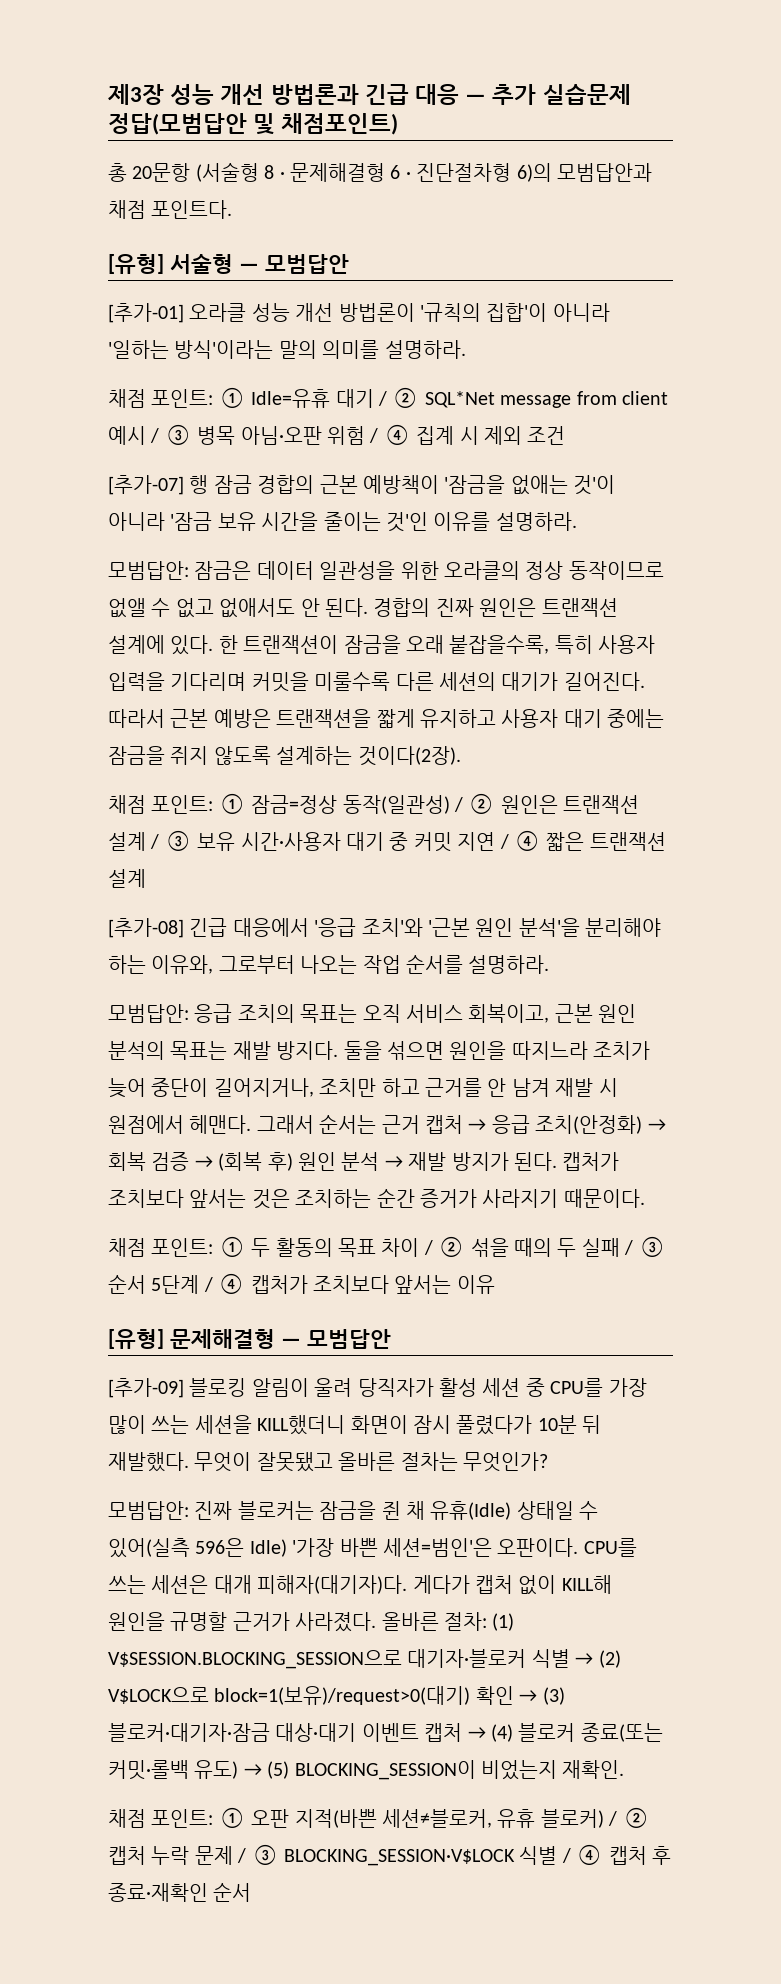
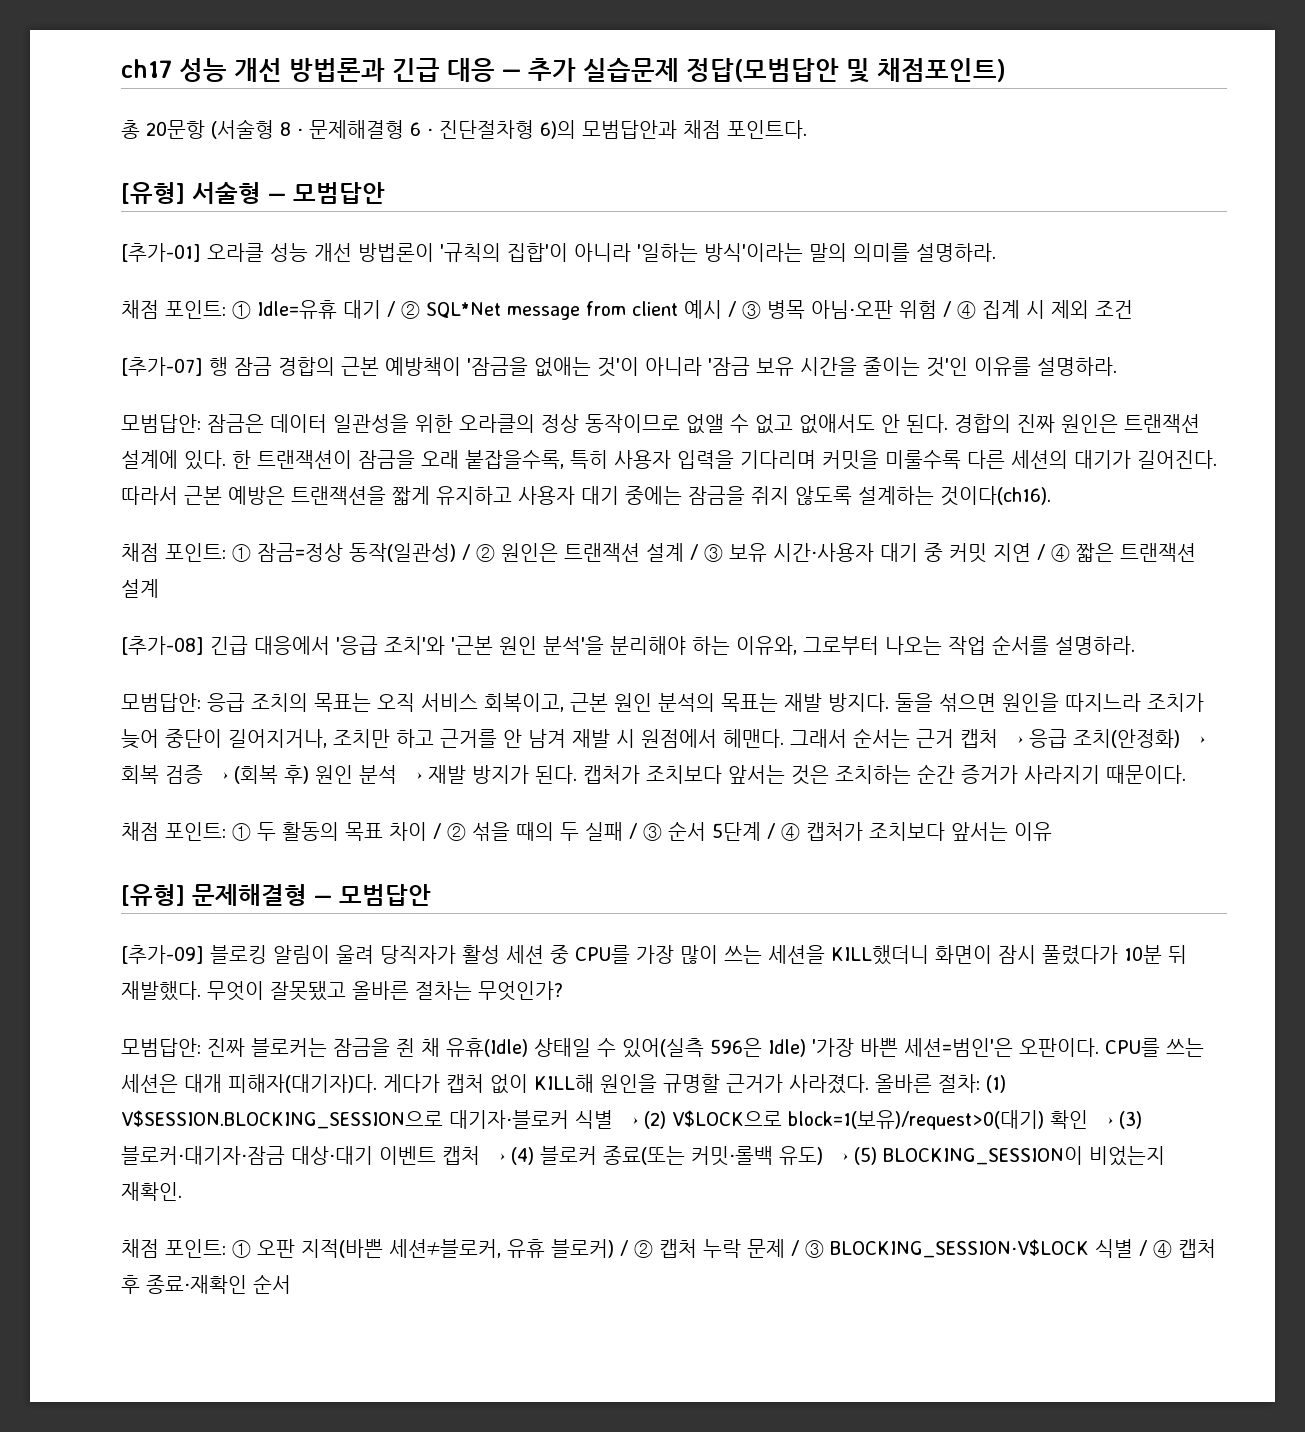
- 제3장 성능 개선 방법론과 긴급 대응 — 추가 실습문제 정답(모범답안 및 채점포인트)
+ ch17 성능 개선 방법론과 긴급 대응 — 추가 실습문제 정답(모범답안 및 채점포인트)
- 따라서 근본 예방은 트랜잭션을 짧게 유지하고 사용자 대기 중에는 잠금을 쥐지 않도록 설계하는 것이다(2장).
+ 따라서 근본 예방은 트랜잭션을 짧게 유지하고 사용자 대기 중에는 잠금을 쥐지 않도록 설계하는 것이다(ch16).

